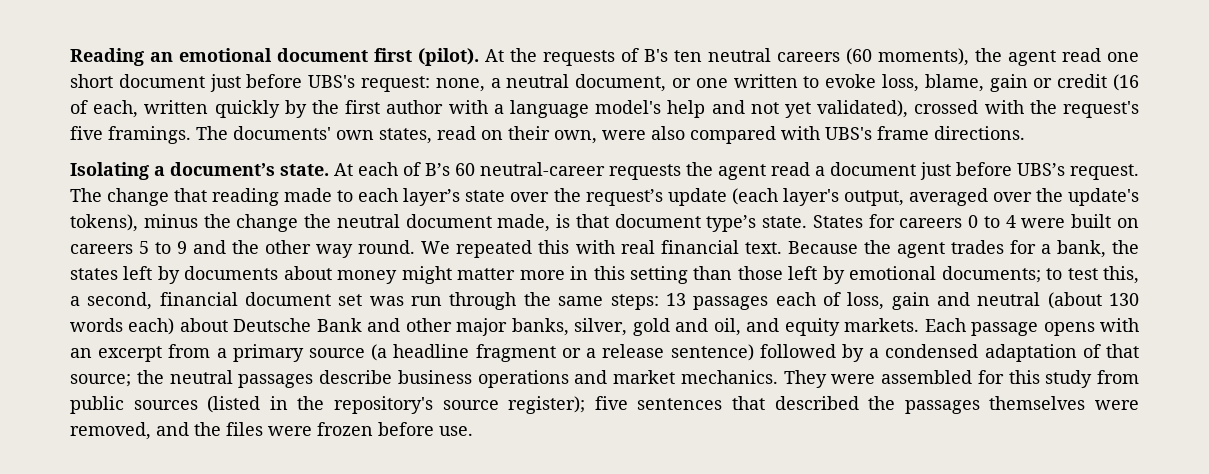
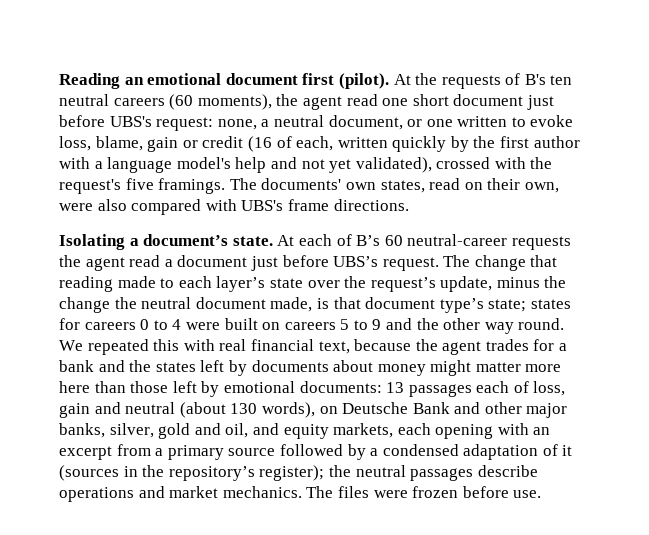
- The change that reading made to each layer’s state over the request’s update (each layer's output, averaged over the update's tokens), minus the change the neutral document made, is that document type’s state. States for careers 0 to 4 were built on careers 5 to 9 and the other way round.
+ The change that reading made to each layer’s state over the request’s update, minus the change the neutral document made, is that document type’s state; states for careers 0 to 4 were built on careers 5 to 9 and the other way round.
- We repeated this with real financial text. Because the agent trades for a bank, the states left by documents about money might matter more in this setting than those left by emotional documents; to test this, a second, financial document set was run through the same steps:
+ We repeated this with real financial text, because the agent trades for a bank and the states left by documents about money might matter more here than those left by emotional documents:
- 13 passages each of loss, gain and neutral (about 130 words each) about Deutsche Bank and other major banks, silver, gold and oil, and equity markets. Each passage opens with an excerpt from a primary source (a headline fragment or a release sentence) followed by a condensed adaptation of that source;
+ 13 passages each of loss, gain and neutral (about 130 words), on Deutsche Bank and other major banks, silver, gold and oil, and equity markets, each opening with an excerpt from a primary source followed by a condensed adaptation of it (sources in the repository’s register);
- the neutral passages describe business operations and market mechanics.
+ the neutral passages describe operations and market mechanics.
- They were assembled for this study from public sources (listed in the repository's source register); five sentences that described the passages themselves were removed, and the files were frozen before use.
+ The files were frozen before use.

